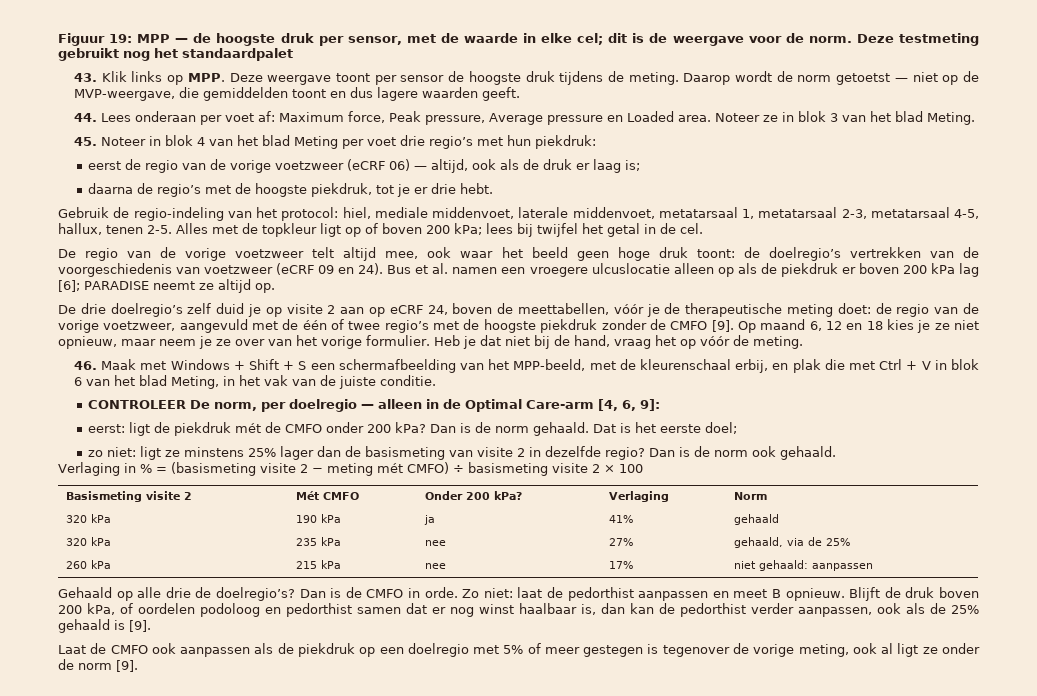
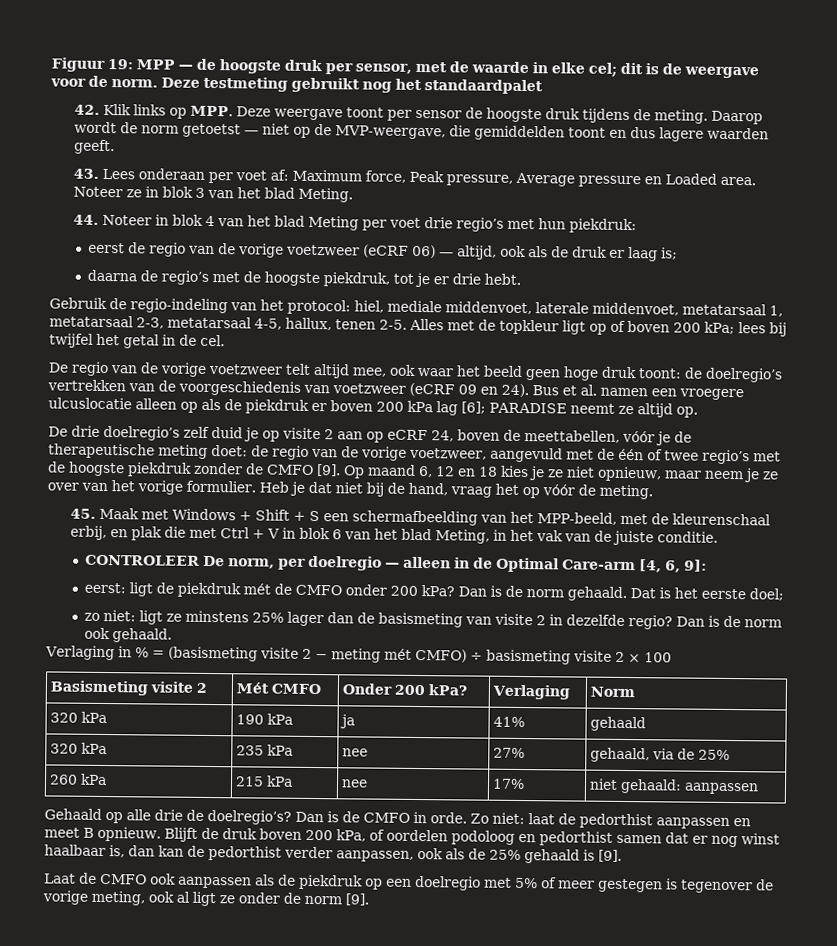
- 43. Klik links op MPP. Deze weergave toont per sensor de hoogste druk tijdens de meting.
+ 42. Klik links op MPP. Deze weergave toont per sensor de hoogste druk tijdens de meting.
- 44. Lees onderaan per voet af: Maximum force, Peak pressure, Average pressure en Loaded area.
+ 43. Lees onderaan per voet af: Maximum force, Peak pressure, Average pressure en Loaded area.
- 45. Noteer in blok 4 van het blad Meting per voet drie regio’s met hun piekdruk:
+ 44. Noteer in blok 4 van het blad Meting per voet drie regio’s met hun piekdruk:
- 46. Maak met Windows + Shift + S een schermafbeelding van het MPP-beeld, met de kleurenschaal erbij, en plak die met Ctrl + V in blok 6 van het blad Meting, in het vak van de juiste conditie.
+ 45. Maak met Windows + Shift + S een schermafbeelding van het MPP-beeld, met de kleurenschaal erbij, en plak die met Ctrl + V in blok 6 van het blad Meting, in het vak van de juiste conditie.

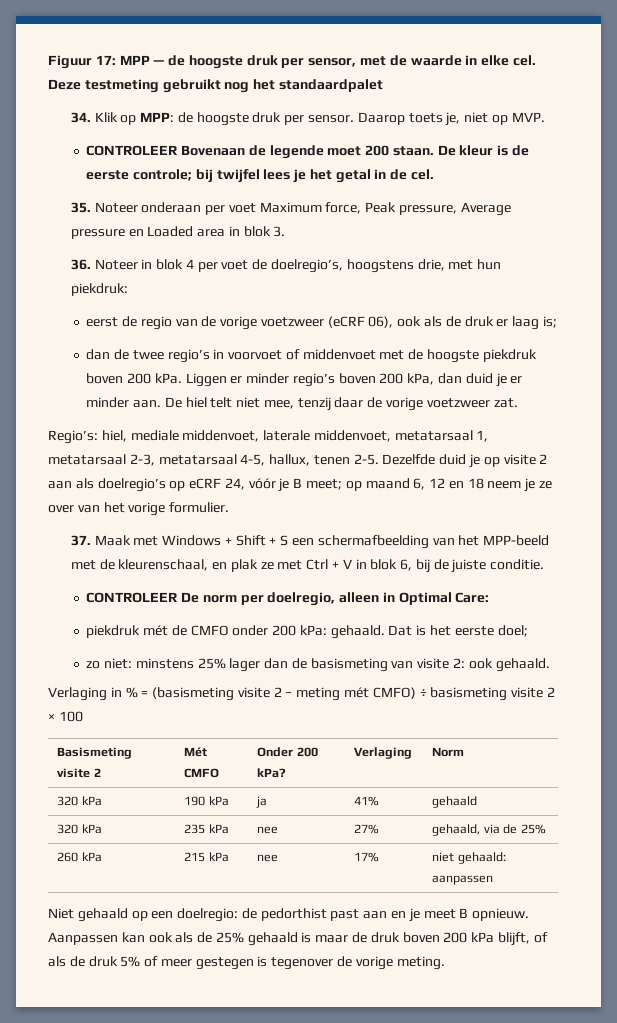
- Figuur 19: MPP — de hoogste druk per sensor, met de waarde in elke cel; dit is de weergave voor de norm.
+ Figuur 17: MPP — de hoogste druk per sensor, met de waarde in elke cel.
- 42. Klik links op MPP. Deze weergave toont per sensor de hoogste druk tijdens de meting. Daarop wordt de norm getoetst — niet op de MVP-weergave, die gemiddelden toont en dus lagere waarden geeft.
- 43. Lees onderaan per voet af: Maximum force, Peak pressure, Average pressure en Loaded area. Noteer ze in blok 3 van het blad Meting.
- 44. Noteer in blok 4 van het blad Meting per voet drie regio’s met hun piekdruk:
+ 34. Klik op MPP: de hoogste druk per sensor. Daarop toets je, niet op MVP.
+ CONTROLEER Bovenaan de legende moet 200 staan. De kleur is de eerste controle; bij twijfel lees je het getal in de cel.
+ 35. Noteer onderaan per voet Maximum force, Peak pressure, Average pressure en Loaded area in blok 3.
+ 36. Noteer in blok 4 per voet de doelregio’s, hoogstens drie, met hun piekdruk:
- eerst de regio van de vorige voetzweer (eCRF 06) — altijd, ook als de druk er laag is;
+ eerst de regio van de vorige voetzweer (eCRF 06), ook als de druk er laag is;
- daarna de regio’s met de hoogste piekdruk, tot je er drie hebt.
- Gebruik de regio-indeling van het protocol: hiel, mediale middenvoet, laterale middenvoet, metatarsaal 1, metatarsaal 2-3, metatarsaal 4-5, hallux, tenen 2-5.
+ dan de twee regio’s in voorvoet of middenvoet met de hoogste piekdruk boven 200 kPa. Liggen er minder regio’s boven 200 kPa, dan duid je er minder aan. De hiel telt niet mee, tenzij daar de vorige voetzweer zat.
+ Regio’s: hiel, mediale middenvoet, laterale middenvoet, metatarsaal 1, metatarsaal 2-3, metatarsaal 4-5, hallux, tenen 2-5.
- Alles met de topkleur ligt op of boven 200 kPa; lees bij twijfel het getal in de cel.
- De regio van de vorige voetzweer telt altijd mee, ook waar het beeld geen hoge druk toont: de doelregio’s vertrekken van de voorgeschiedenis van voetzweer (eCRF 09 en 24). Bus et al. namen een vroegere ulcuslocatie alleen op als de piekdruk er boven 200 kPa lag [6]; PARADISE neemt ze altijd op.
- De drie doelregio’s zelf duid je op visite 2 aan op eCRF 24, boven de meettabellen, vóór je de therapeutische meting doet: de regio van de vorige voetzweer, aangevuld met de één of twee regio’s met de hoogste piekdruk zonder de CMFO [9]. Op maand 6, 12 en 18 kies je ze niet opnieuw, maar neem je ze over van het vorige formulier. Heb je dat niet bij de hand, vraag het op vóór de meting.
- 45. Maak met Windows + Shift + S een schermafbeelding van het MPP-beeld, met de kleurenschaal erbij, en plak die met Ctrl + V in blok 6 van het blad Meting, in het vak van de juiste conditie.
+ Dezelfde duid je op visite 2 aan als doelregio’s op eCRF 24, vóór je B meet; op maand 6, 12 en 18 neem je ze over van het vorige formulier.
+ 37. Maak met Windows + Shift + S een schermafbeelding van het MPP-beeld met de kleurenschaal, en plak ze met Ctrl + V in blok 6, bij de juiste conditie.
- CONTROLEER De norm, per doelregio — alleen in de Optimal Care-arm [4, 6, 9]:
- eerst: ligt de piekdruk mét de CMFO onder 200 kPa? Dan is de norm gehaald.
+ CONTROLEER De norm per doelregio, alleen in Optimal Care:
+ piekdruk mét de CMFO onder 200 kPa: gehaald.
- zo niet: ligt ze minstens 25% lager dan de basismeting van visite 2 in dezelfde regio? Dan is de norm ook gehaald.
+ zo niet: minstens 25% lager dan de basismeting van visite 2: ook gehaald.
- Gehaald op alle drie de doelregio’s? Dan is de CMFO in orde. Zo niet: laat de pedorthist aanpassen en meet B opnieuw. Blijft de druk boven 200 kPa, of oordelen podoloog en pedorthist samen dat er nog winst haalbaar is, dan kan de pedorthist verder aanpassen, ook als de 25% gehaald is [9].
- Laat de CMFO ook aanpassen als de piekdruk op een doelregio met 5% of meer gestegen is tegenover de vorige meting, ook al ligt ze onder de norm [9].
+ Niet gehaald op een doelregio: de pedorthist past aan en je meet B opnieuw. Aanpassen kan ook als de 25% gehaald is maar de druk boven 200 kPa blijft, of als de druk 5% of meer gestegen is tegenover de vorige meting.

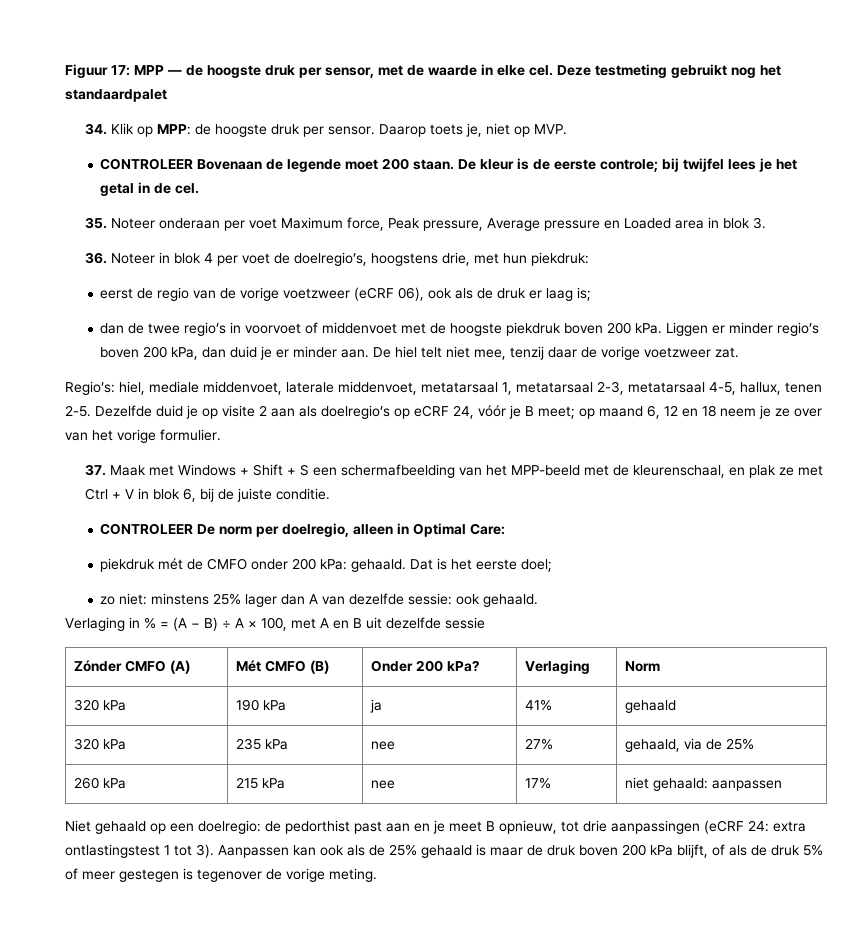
- zo niet: minstens 25% lager dan de basismeting van visite 2: ook gehaald.
+ zo niet: minstens 25% lager dan A van dezelfde sessie: ook gehaald.
- Verlaging in % = (basismeting visite 2 − meting mét CMFO) ÷ basismeting visite 2 × 100
- Basismeting visite 2 | Mét CMFO | Onder 200 kPa? | Verlaging | Norm
+ Verlaging in % = (A − B) ÷ A × 100, met A en B uit dezelfde sessie
+ Zónder CMFO (A) | Mét CMFO (B) | Onder 200 kPa? | Verlaging | Norm
- Niet gehaald op een doelregio: de pedorthist past aan en je meet B opnieuw.
+ Niet gehaald op een doelregio: de pedorthist past aan en je meet B opnieuw, tot drie aanpassingen (eCRF 24: extra ontlastingstest 1 tot 3).

